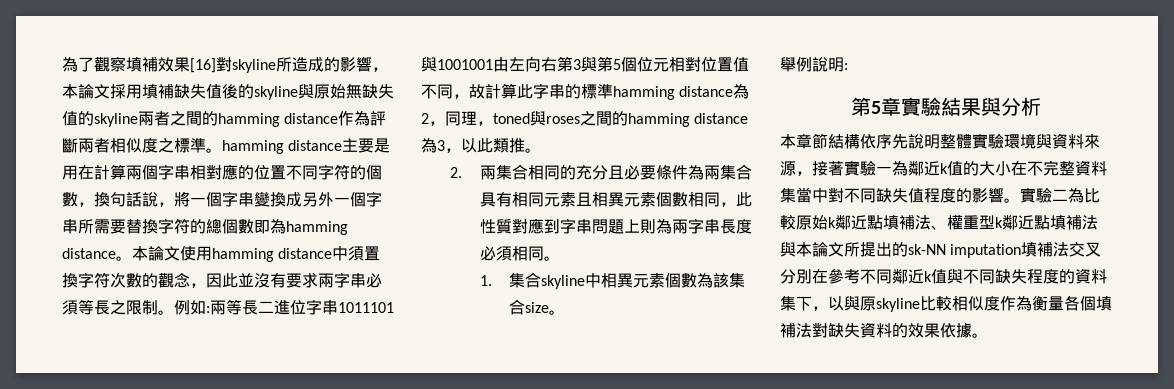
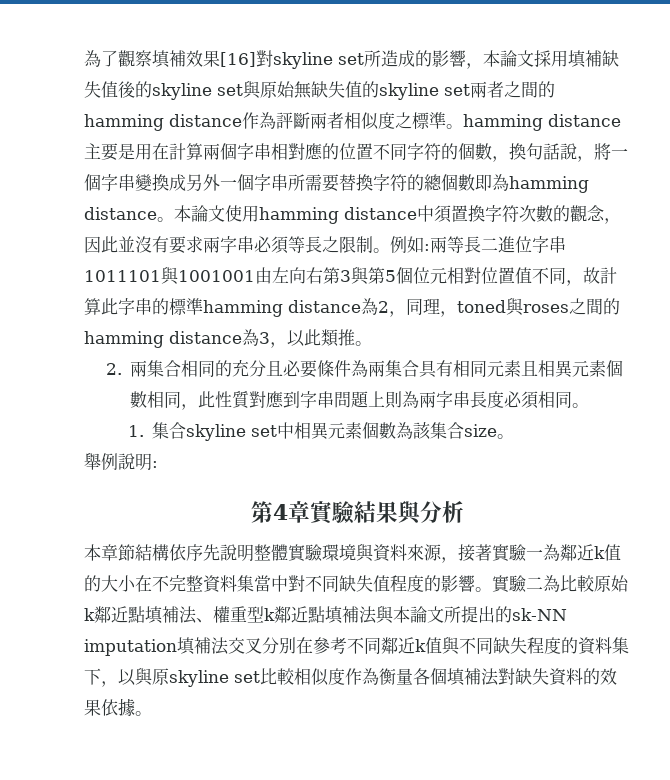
- 為了觀察填補效果[16]對skyline所造成的影響，本論文採用填補缺失值後的skyline與原始無缺失值的skyline兩者之間的hamming distance作為評斷兩者相似度之標準。hamming distance主要是用在計算兩個字串相對應的位置不同字符的個數，換句話說，將一個字串變換成另外一個字串所需要替換字符的總個數即為hamming distance。
+ 為了觀察填補效果[16]對skyline set所造成的影響，本論文採用填補缺失值後的skyline set與原始無缺失值的skyline set兩者之間的hamming distance作為評斷兩者相似度之標準。hamming distance主要是用在計算兩個字串相對應的位置不同字符的個數，換句話說，將一個字串變換成另外一個字串所需要替換字符的總個數即為hamming distance。
- 1.集合skyline中相異元素個數為該集合size。
+ 1.集合skyline set中相異元素個數為該集合size。
- 第5章實驗結果與分析
+ 第4章實驗結果與分析
- 實驗二為比較原始k鄰近點填補法、權重型k鄰近點填補法與本論文所提出的sk-NN imputation填補法交叉分別在參考不同鄰近k值與不同缺失程度的資料集下，以與原skyline比較相似度作為衡量各個填補法對缺失資料的效果依據。
+ 實驗二為比較原始k鄰近點填補法、權重型k鄰近點填補法與本論文所提出的sk-NN imputation填補法交叉分別在參考不同鄰近k值與不同缺失程度的資料集下，以與原skyline set比較相似度作為衡量各個填補法對缺失資料的效果依據。

